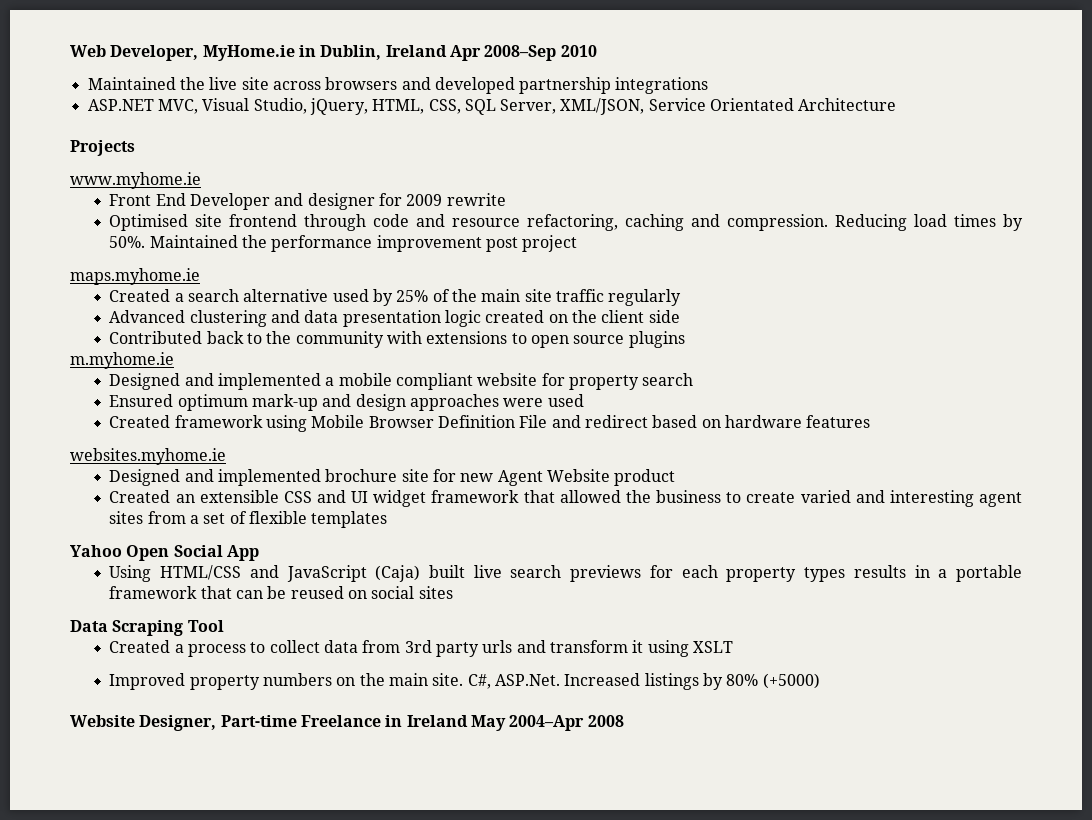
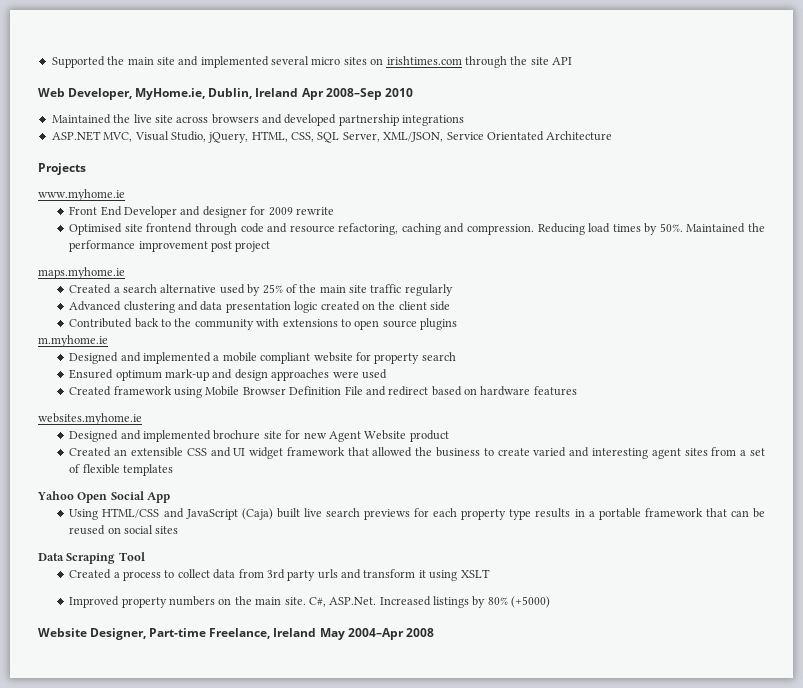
- Web Developer, MyHome.ie in Dublin, Ireland Apr 2008–Sep 2010
+ Supported the main site and implemented several micro sites on irishtimes.com through the site API
+ Web Developer, MyHome.ie, Dublin, Ireland Apr 2008–Sep 2010
- Using HTML/CSS and JavaScript (Caja) built live search previews for each property types results in a portable framework that can be reused on social sites
+ Using HTML/CSS and JavaScript (Caja) built live search previews for each property type results in a portable framework that can be reused on social sites
- Website Designer, Part-time Freelance in Ireland May 2004–Apr 2008
+ Website Designer, Part-time Freelance, Ireland May 2004–Apr 2008

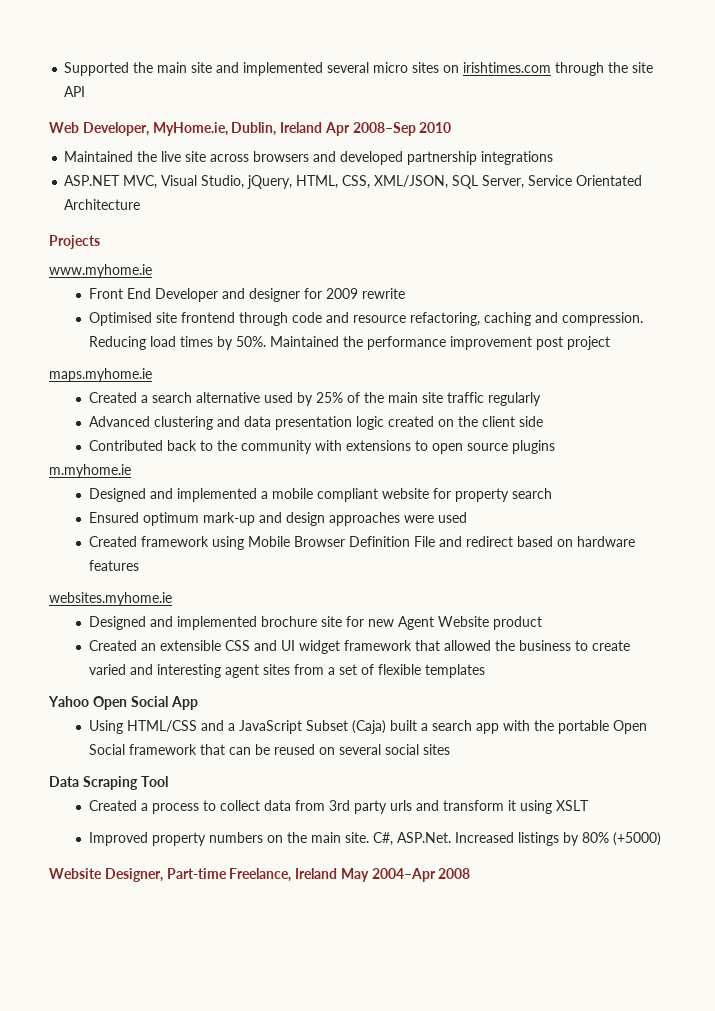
- ASP.NET MVC, Visual Studio, jQuery, HTML, CSS, SQL Server, XML/JSON, Service Orientated Architecture
+ ASP.NET MVC, Visual Studio, jQuery, HTML, CSS, XML/JSON, SQL Server, Service Orientated Architecture
- Using HTML/CSS and JavaScript (Caja) built live search previews for each property type results in a portable framework that can be reused on social sites
+ Using HTML/CSS and a JavaScript Subset (Caja) built a search app with the portable Open Social framework that can be reused on several social sites

